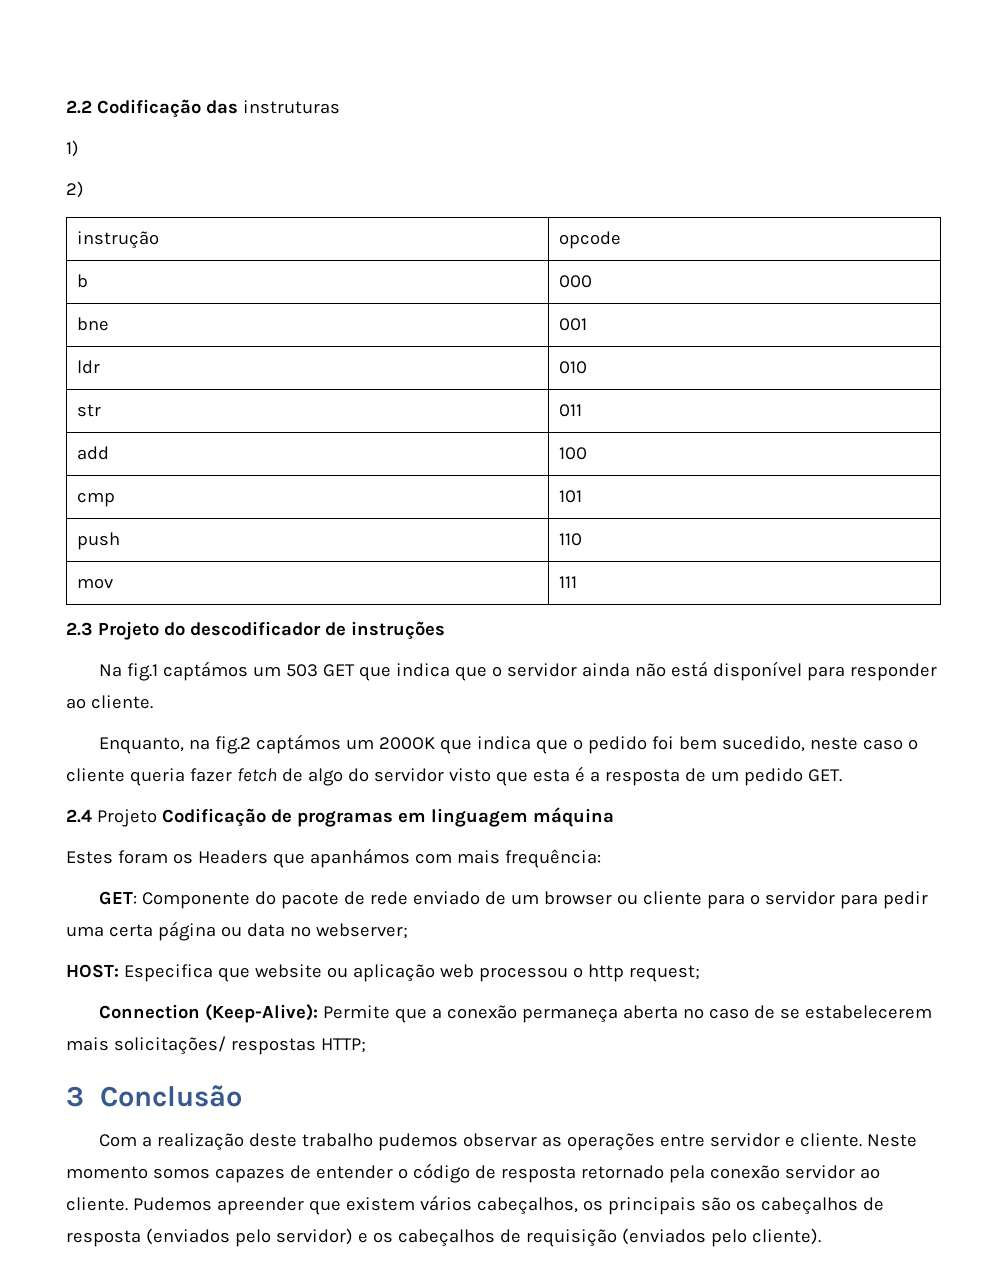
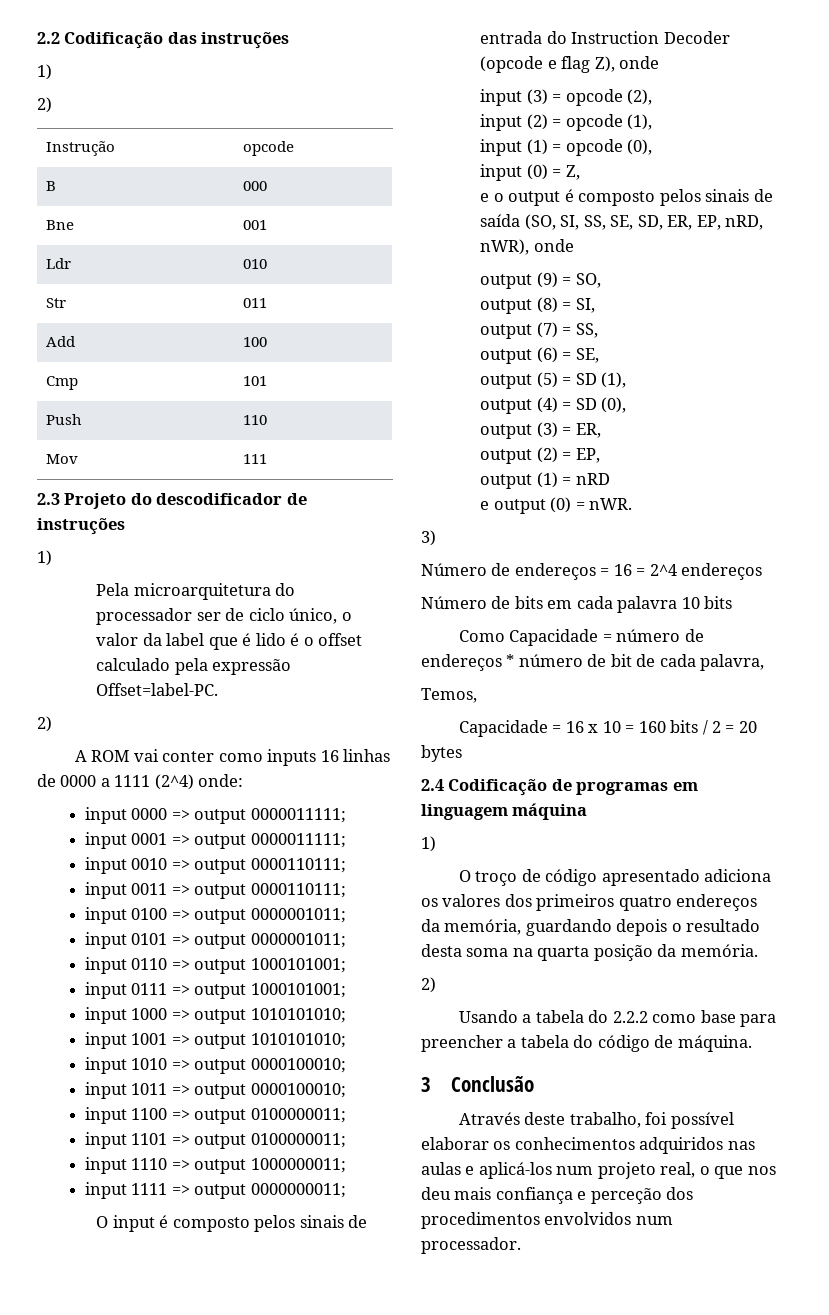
- 2.2 Codificação das instruturas
+ 2.2 Codificação das instruções
- instrução | opcode
+ Instrução | opcode
- b | 000
+ B | 000
- bne | 001
+ Bne | 001
- ldr | 010
+ Ldr | 010
- str | 011
+ Str | 011
- add | 100
+ Add | 100
- cmp | 101
+ Cmp | 101
- push | 110
+ Push | 110
- mov | 111
+ Mov | 111
  2.3 Projeto do descodificador de instruções
- Na fig.1 captámos um 503 GET que indica que o servidor ainda não está disponível para responder ao cliente.
- Enquanto, na fig.2 captámos um 200OK que indica que o pedido foi bem sucedido, neste caso o cliente queria fazer fetch de algo do servidor visto que esta é a resposta de um pedido GET.
+ 1)
+ Pela microarquitetura do processador ser de ciclo único, o valor da label que é lido é o offset calculado pela expressão Offset=label-PC.
+ 2)
+ A ROM vai conter como inputs 16 linhas de 0000 a 1111 (2^4) onde:
+ input 0000 => output 0000011111;
+ input 0001 => output 0000011111;
+ input 0010 => output 0000110111;
+ input 0011 => output 0000110111;
+ input 0100 => output 0000001011;
+ input 0101 => output 0000001011;
+ input 0110 => output 1000101001;
+ input 0111 => output 1000101001;
+ input 1000 => output 1010101010;
+ input 1001 => output 1010101010;
+ input 1010 => output 0000100010;
+ input 1011 => output 0000100010;
+ input 1100 => output 0100000011;
+ input 1101 => output 0100000011;
+ input 1110 => output 1000000011;
+ input 1111 => output 0000000011;
+ O input é composto pelos sinais de entrada do Instruction Decoder (opcode e flag Z), onde
+ input (3) = opcode (2),
+ input (2) = opcode (1),
+ input (1) = opcode (0),
+ input (0) = Z,
+ e o output é composto pelos sinais de saída (SO, SI, SS, SE, SD, ER, EP, nRD, nWR), onde
+ output (9) = SO,
+ output (8) = SI,
+ output (7) = SS,
+ output (6) = SE,
+ output (5) = SD (1),
+ output (4) = SD (0),
+ output (3) = ER,
+ output (2) = EP,
+ output (1) = nRD
+ e output (0) = nWR.
+ 3)
+ Número de endereços = 16 = 2^4 endereços
+ Número de bits em cada palavra 10 bits
+ Como Capacidade = número de endereços * número de bit de cada palavra,
+ Temos,
+ Capacidade = 16 x 10 = 160 bits / 2 = 20 bytes
- 2.4 Projeto Codificação de programas em linguagem máquina
- Estes foram os Headers que apanhámos com mais frequência:
- GET: Componente do pacote de rede enviado de um browser ou cliente para o servidor para pedir uma certa página ou data no webserver;
- HOST: Especifica que website ou aplicação web processou o http request;
- Connection (Keep-Alive): Permite que a conexão permaneça aberta no caso de se estabelecerem mais solicitações/ respostas HTTP;
+ 2.4 Codificação de programas em linguagem máquina
+ 1)
+ O troço de código apresentado adiciona os valores dos primeiros quatro endereços da memória, guardando depois o resultado desta soma na quarta posição da memória.
+ 2)
+ Usando a tabela do 2.2.2 como base para preencher a tabela do código de máquina.
  3 Conclusão
- Com a realização deste trabalho pudemos observar as operações entre servidor e cliente. Neste momento somos capazes de entender o código de resposta retornado pela conexão servidor ao cliente. Pudemos apreender que existem vários cabeçalhos, os principais são os cabeçalhos de resposta (enviados pelo servidor) e os cabeçalhos de requisição (enviados pelo cliente).
+ Através deste trabalho, foi possível elaborar os conhecimentos adquiridos nas aulas e aplicá-los num projeto real, o que nos deu mais confiança e perceção dos procedimentos envolvidos num processador.

